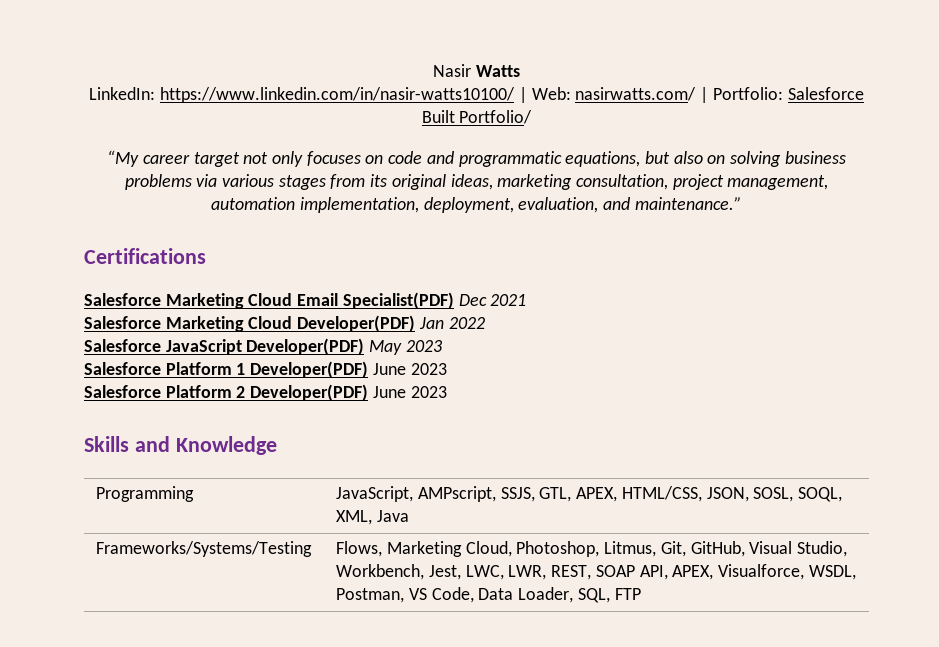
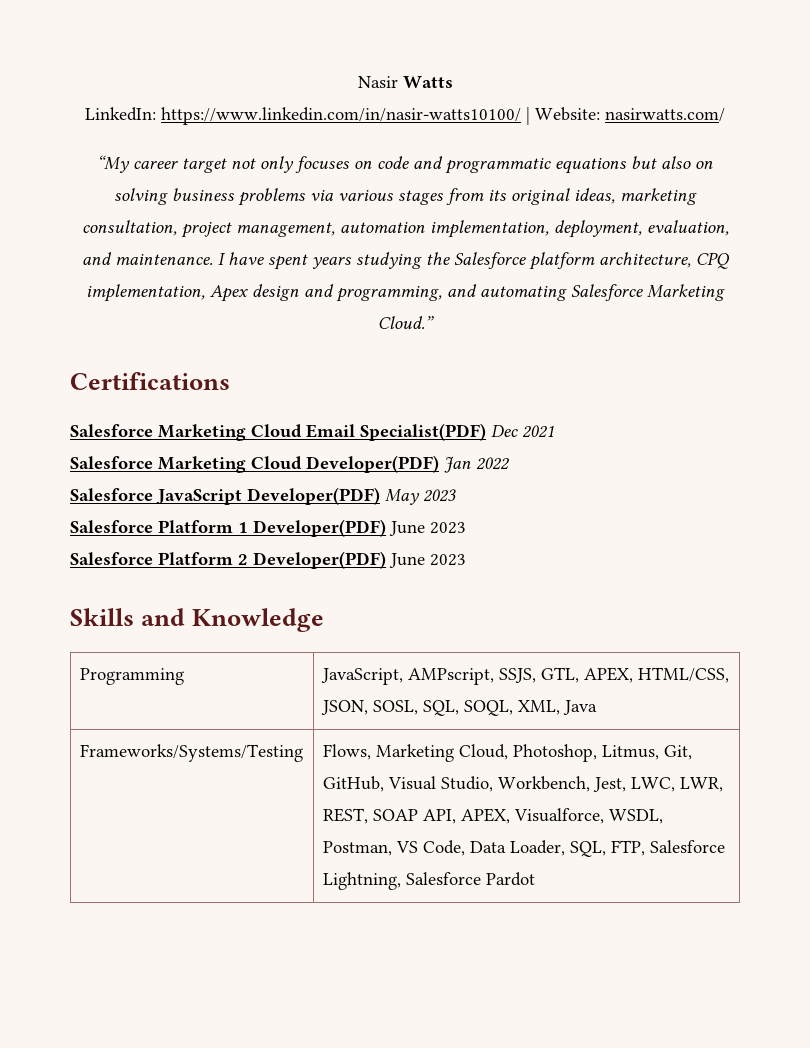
- LinkedIn: https://www.linkedin.com/in/nasir-watts10100/ | Web: nasirwatts.com/ | Portfolio: Salesforce Built Portfolio/
+ LinkedIn: https://www.linkedin.com/in/nasir-watts10100/ | Website: nasirwatts.com/
- “My career target not only focuses on code and programmatic equations, but also on solving business problems via various stages from its original ideas, marketing consultation, project management, automation implementation, deployment, evaluation, and maintenance.”
+ “My career target not only focuses on code and programmatic equations but also on solving business problems via various stages from its original ideas, marketing consultation, project management, automation implementation, deployment, evaluation, and maintenance. I have spent years studying the Salesforce platform architecture, CPQ implementation, Apex design and programming, and automating Salesforce Marketing Cloud.”
- Programming | JavaScript, AMPscript, SSJS, GTL, APEX, HTML/CSS, JSON, SOSL, SOQL, XML, Java
+ Programming | JavaScript, AMPscript, SSJS, GTL, APEX, HTML/CSS, JSON, SOSL, SQL, SOQL, XML, Java
- Frameworks/Systems/Testing | Flows, Marketing Cloud, Photoshop, Litmus, Git, GitHub, Visual Studio, Workbench, Jest, LWC, LWR, REST, SOAP API, APEX, Visualforce, WSDL, Postman, VS Code, Data Loader, SQL, FTP
+ Frameworks/Systems/Testing | Flows, Marketing Cloud, Photoshop, Litmus, Git, GitHub, Visual Studio, Workbench, Jest, LWC, LWR, REST, SOAP API, APEX, Visualforce, WSDL, Postman, VS Code, Data Loader, SQL, FTP, Salesforce Lightning, Salesforce Pardot

